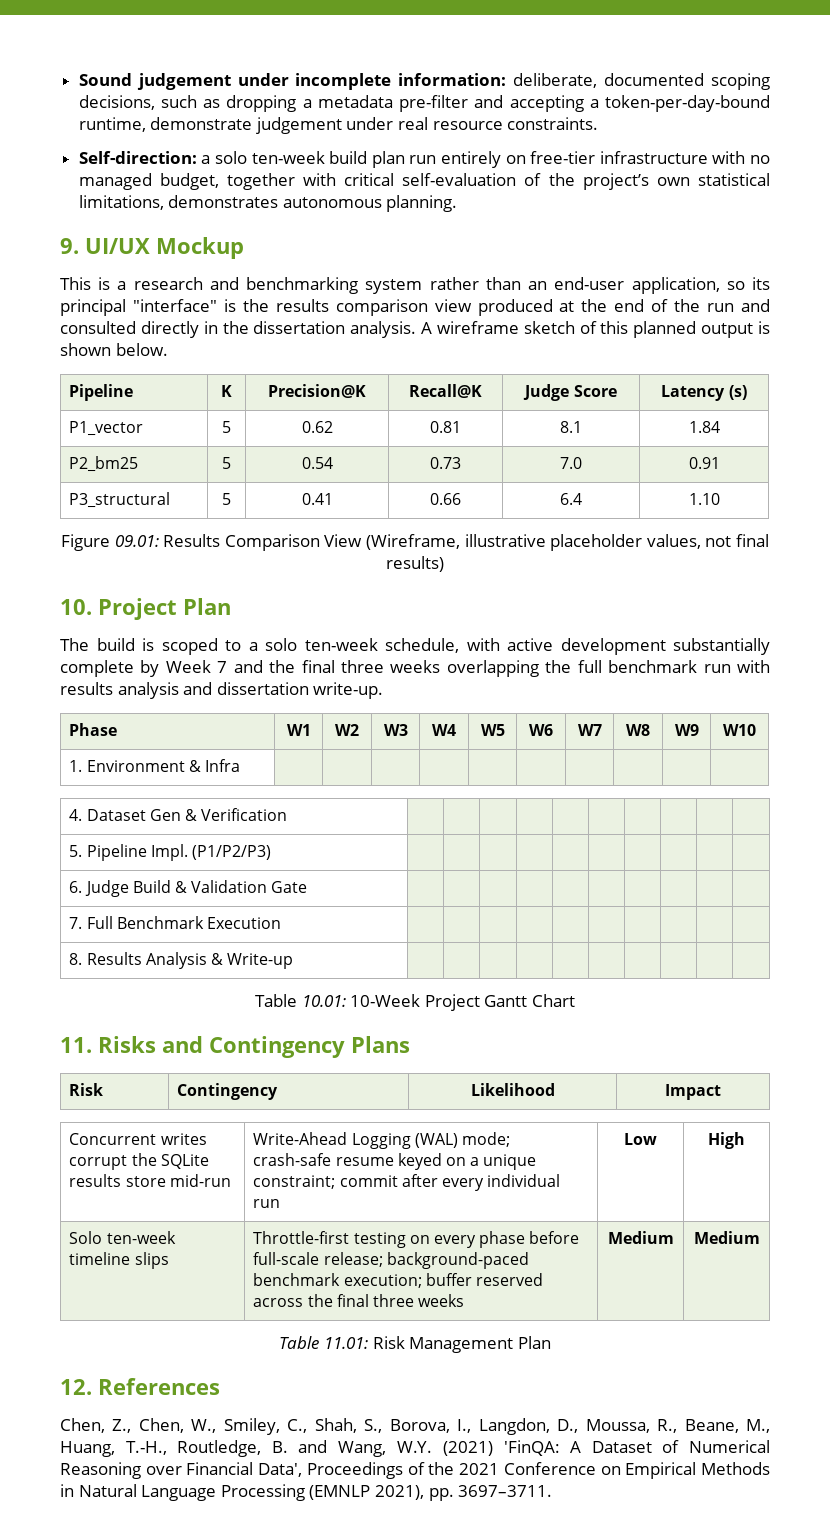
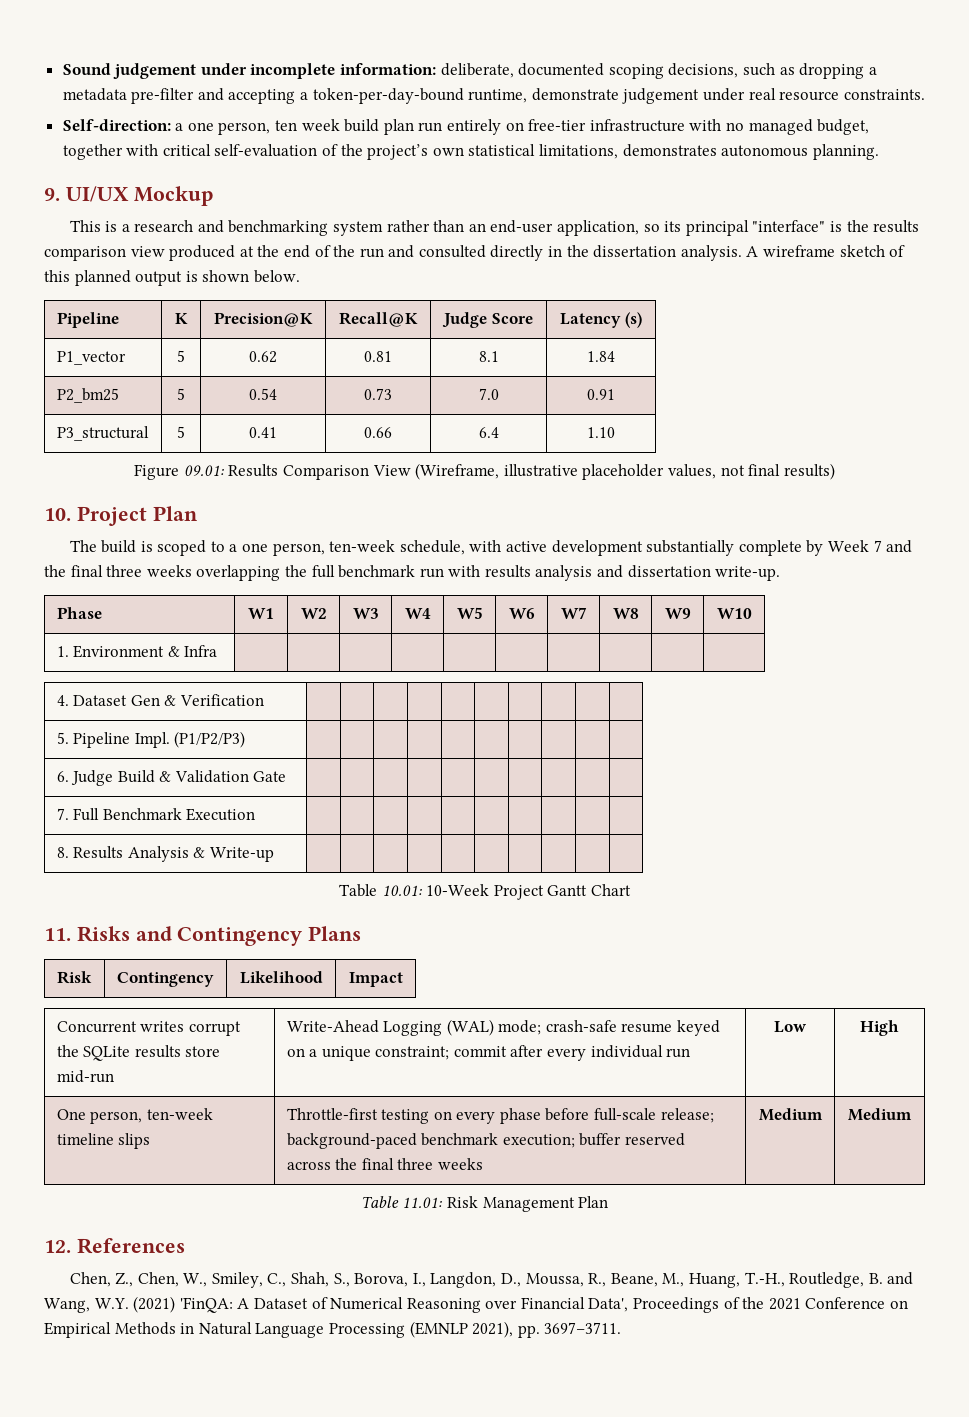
- Self-direction: a solo ten-week build plan run entirely on free-tier infrastructure with no managed budget, together with critical self-evaluation of the project’s own statistical limitations, demonstrates autonomous planning.
+ Self-direction: a one person, ten week build plan run entirely on free-tier infrastructure with no managed budget, together with critical self-evaluation of the project’s own statistical limitations, demonstrates autonomous planning.
- The build is scoped to a solo ten-week schedule, with active development substantially complete by Week 7 and the final three weeks overlapping the full benchmark run with results analysis and dissertation write-up.
+ The build is scoped to a one person, ten-week schedule, with active development substantially complete by Week 7 and the final three weeks overlapping the full benchmark run with results analysis and dissertation write-up.
- Solo ten-week timeline slips | Throttle-first testing on every phase before full-scale release; background-paced benchmark execution; buffer reserved across the final three weeks | Medium | Medium
+ One person, ten-week timeline slips | Throttle-first testing on every phase before full-scale release; background-paced benchmark execution; buffer reserved across the final three weeks | Medium | Medium

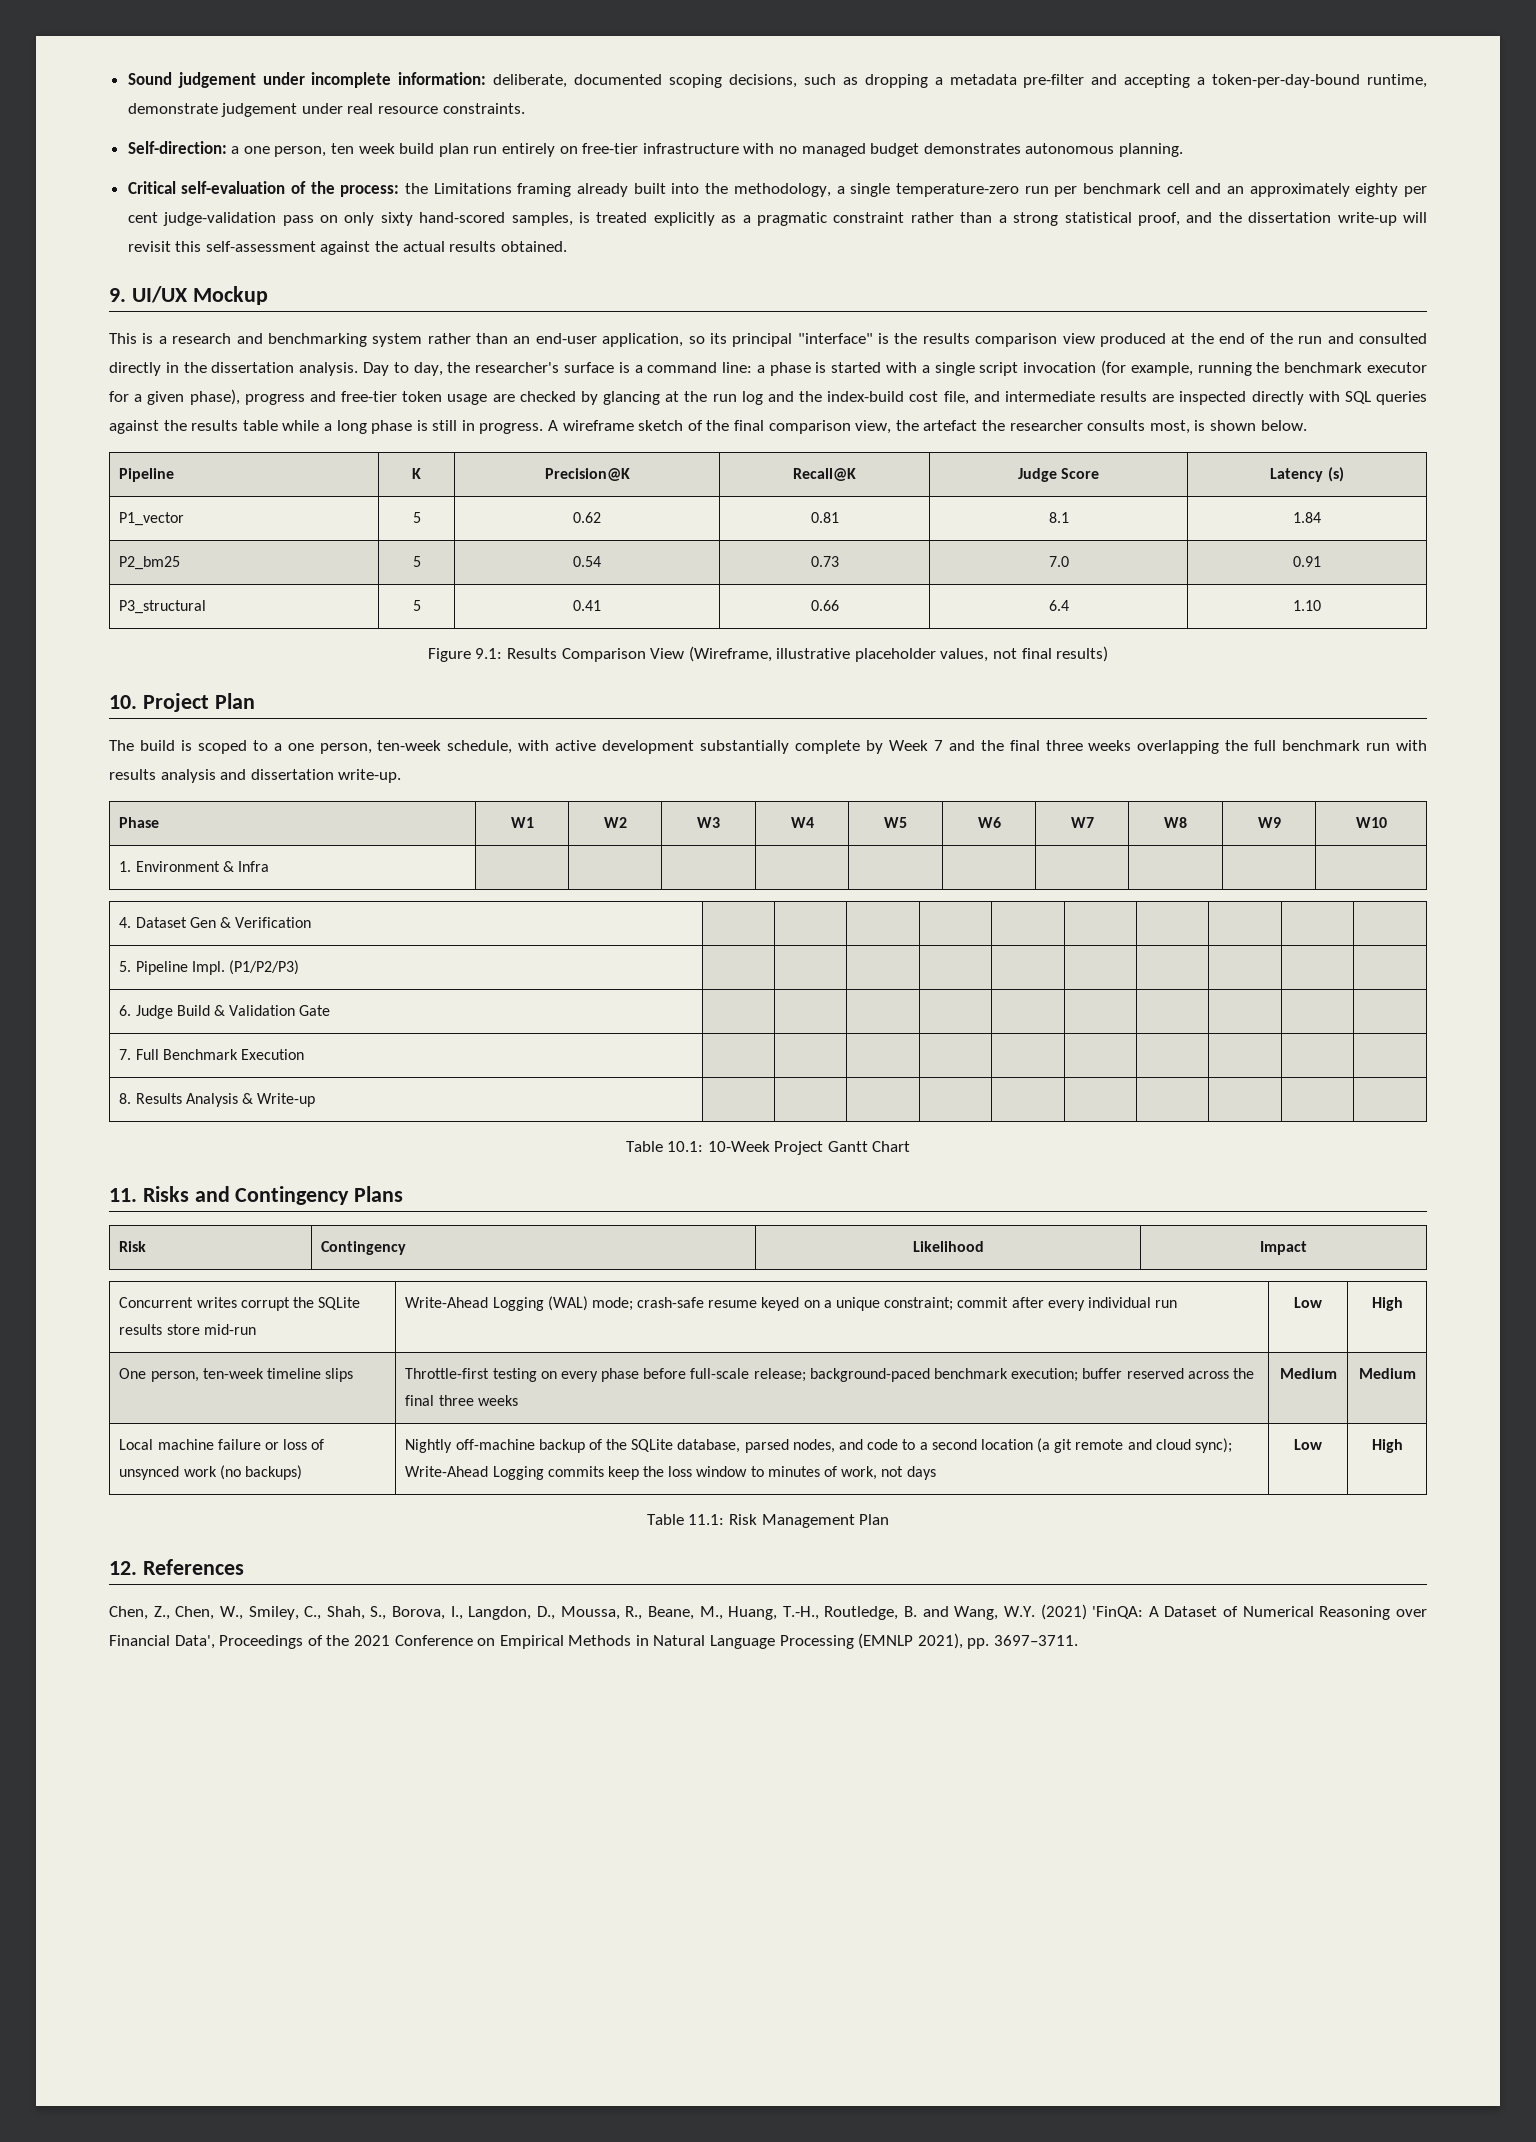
- Self-direction: a one person, ten week build plan run entirely on free-tier infrastructure with no managed budget, together with critical self-evaluation of the project’s own statistical limitations, demonstrates autonomous planning.
+ Self-direction: a one person, ten week build plan run entirely on free-tier infrastructure with no managed budget demonstrates autonomous planning.
+ Critical self-evaluation of the process: the Limitations framing already built into the methodology, a single temperature-zero run per benchmark cell and an approximately eighty per cent judge-validation pass on only sixty hand-scored samples, is treated explicitly as a pragmatic constraint rather than a strong statistical proof, and the dissertation write-up will revisit this self-assessment against the actual results obtained.
- A wireframe sketch of this planned output is shown below.
+ Day to day, the researcher's surface is a command line: a phase is started with a single script invocation (for example, running the benchmark executor for a given phase), progress and free-tier token usage are checked by glancing at the run log and the index-build cost file, and intermediate results are inspected directly with SQL queries against the results table while a long phase is still in progress. A wireframe sketch of the final comparison view, the artefact the researcher consults most, is shown below.
- Figure 09.01: Results Comparison View (Wireframe, illustrative placeholder values, not final results)
+ Figure 9.1: Results Comparison View (Wireframe, illustrative placeholder values, not final results)
- Table 10.01: 10-Week Project Gantt Chart
+ Table 10.1: 10-Week Project Gantt Chart
- Table 11.01: Risk Management Plan
+ Local machine failure or loss of unsynced work (no backups) | Nightly off-machine backup of the SQLite database, parsed nodes, and code to a second location (a git remote and cloud sync); Write-Ahead Logging commits keep the loss window to minutes of work, not days | Low | High
+ Table 11.1: Risk Management Plan

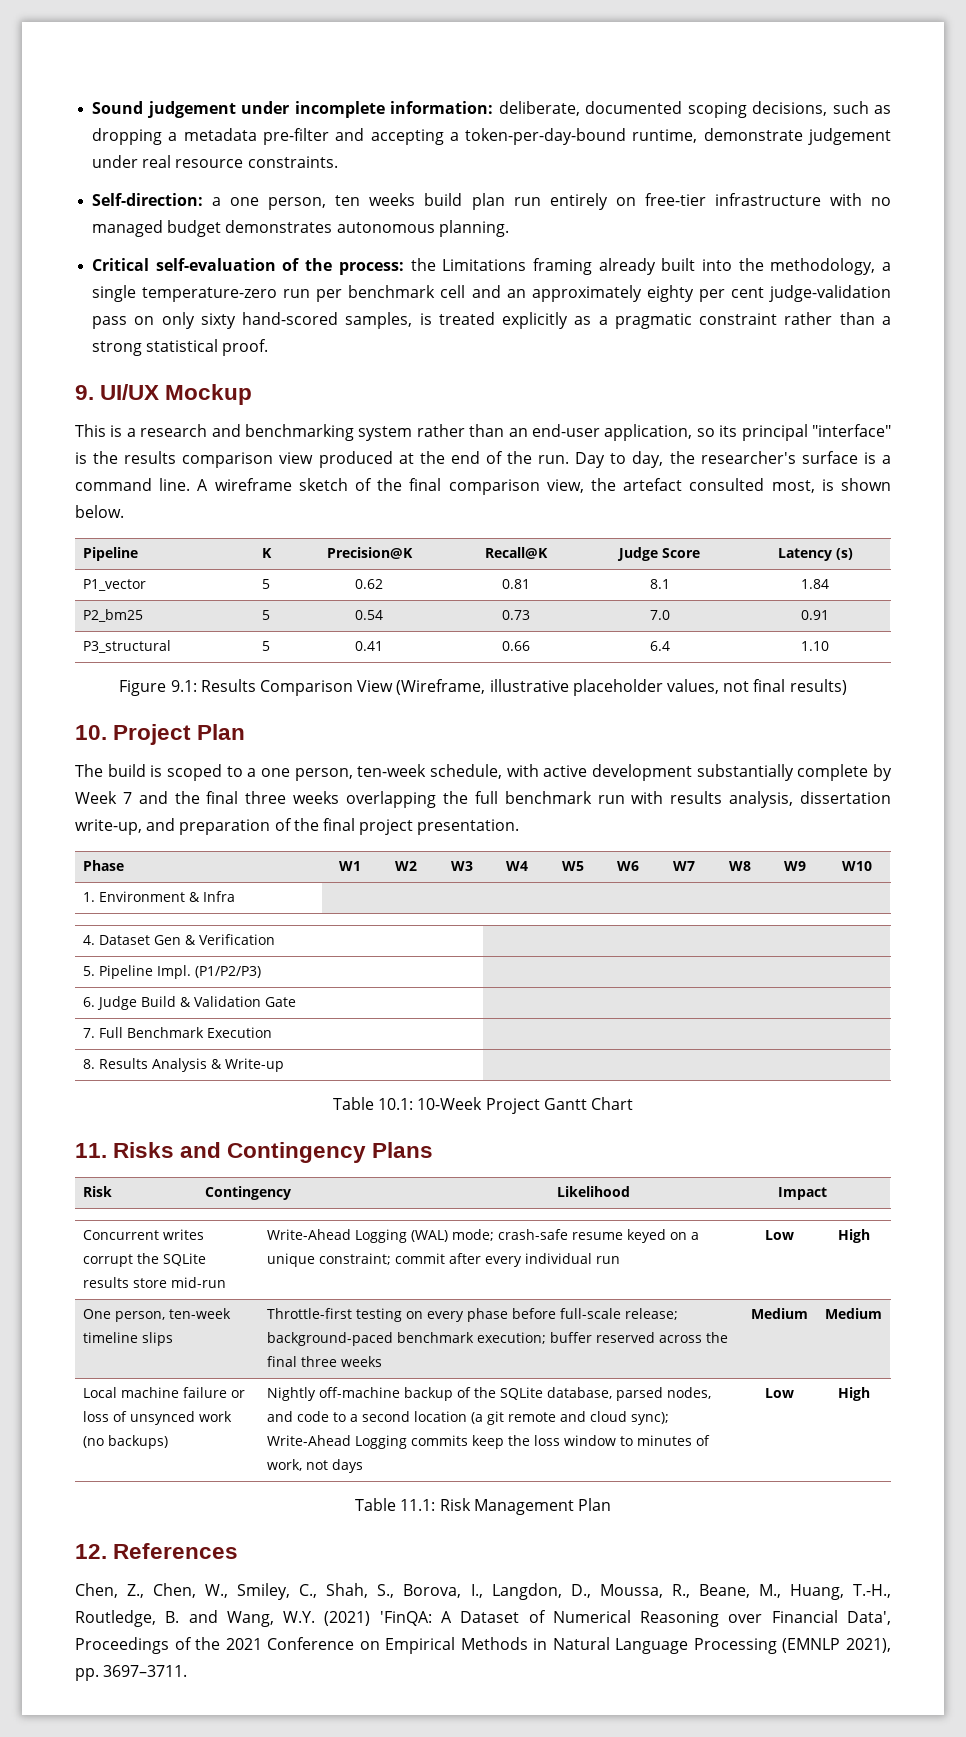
- Self-direction: a one person, ten week build plan run entirely on free-tier infrastructure with no managed budget demonstrates autonomous planning.
+ Self-direction: a one person, ten weeks build plan run entirely on free-tier infrastructure with no managed budget demonstrates autonomous planning.
- Critical self-evaluation of the process: the Limitations framing already built into the methodology, a single temperature-zero run per benchmark cell and an approximately eighty per cent judge-validation pass on only sixty hand-scored samples, is treated explicitly as a pragmatic constraint rather than a strong statistical proof, and the dissertation write-up will revisit this self-assessment against the actual results obtained.
+ Critical self-evaluation of the process: the Limitations framing already built into the methodology, a single temperature-zero run per benchmark cell and an approximately eighty per cent judge-validation pass on only sixty hand-scored samples, is treated explicitly as a pragmatic constraint rather than a strong statistical proof.
- This is a research and benchmarking system rather than an end-user application, so its principal "interface" is the results comparison view produced at the end of the run and consulted directly in the dissertation analysis.
+ This is a research and benchmarking system rather than an end-user application, so its principal "interface" is the results comparison view produced at the end of the run.
- Day to day, the researcher's surface is a command line: a phase is started with a single script invocation (for example, running the benchmark executor for a given phase), progress and free-tier token usage are checked by glancing at the run log and the index-build cost file, and intermediate results are inspected directly with SQL queries against the results table while a long phase is still in progress.
+ Day to day, the researcher's surface is a command line.
- A wireframe sketch of the final comparison view, the artefact the researcher consults most, is shown below.
+ A wireframe sketch of the final comparison view, the artefact consulted most, is shown below.
- The build is scoped to a one person, ten-week schedule, with active development substantially complete by Week 7 and the final three weeks overlapping the full benchmark run with results analysis and dissertation write-up.
+ The build is scoped to a one person, ten-week schedule, with active development substantially complete by Week 7 and the final three weeks overlapping the full benchmark run with results analysis, dissertation write-up, and preparation of the final project presentation.

